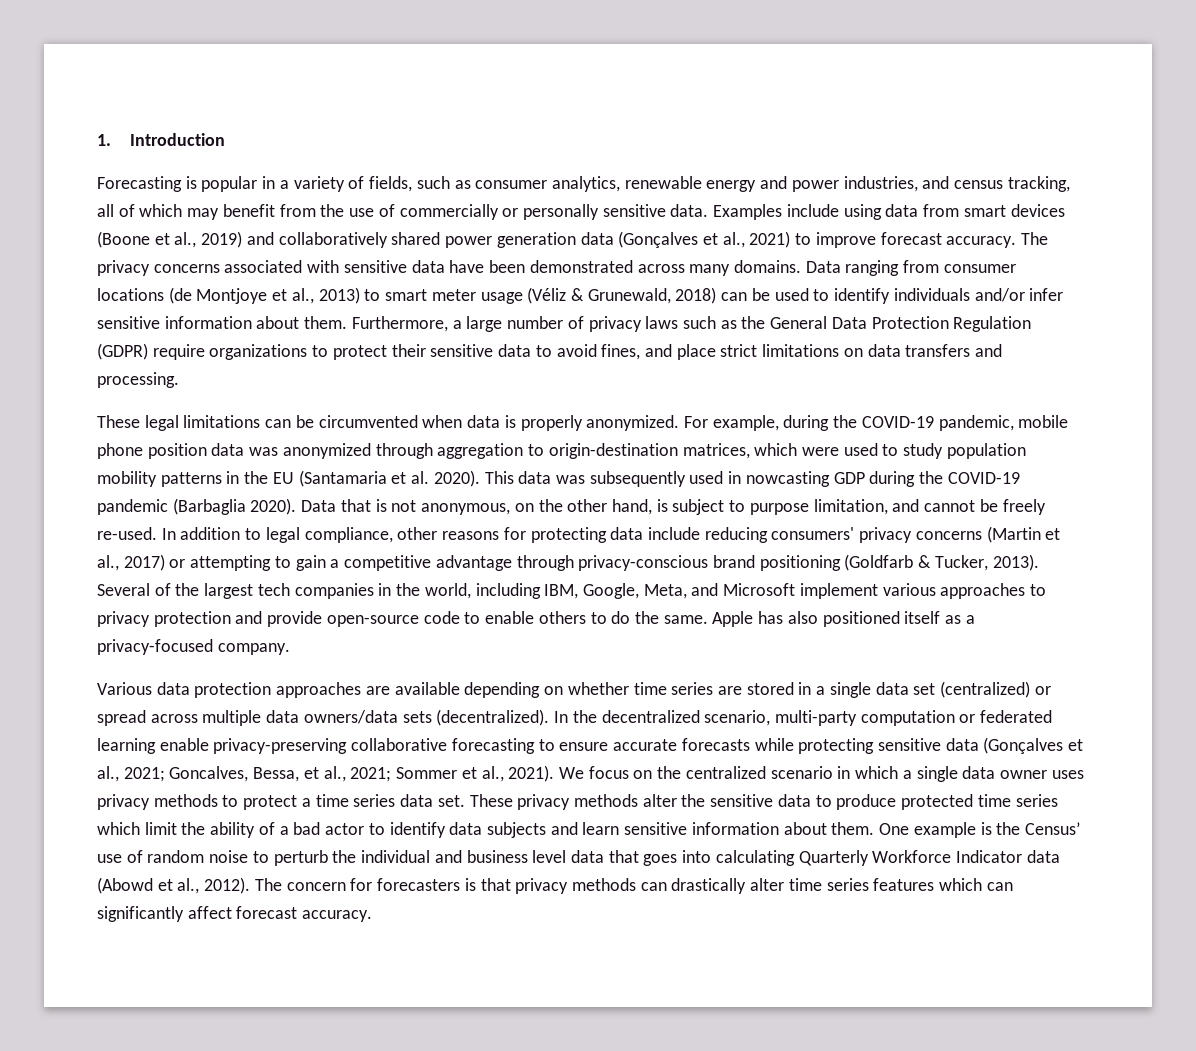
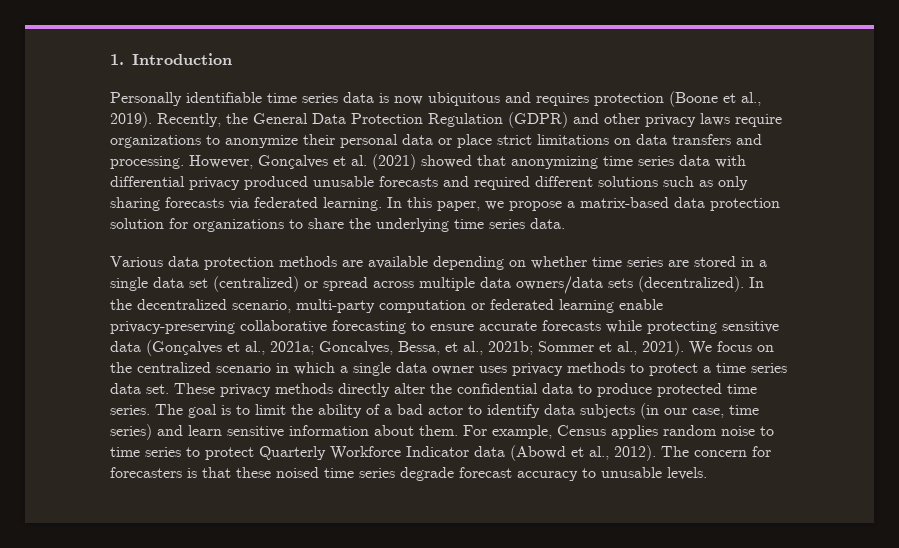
- Forecasting is popular in a variety of fields, such as consumer analytics, renewable energy and power industries, and census tracking, all of which may benefit from the use of commercially or personally sensitive data. Examples include using data from smart devices (Boone et al., 2019) and collaboratively shared power generation data (Gonçalves et al., 2021) to improve forecast accuracy. The privacy concerns associated with sensitive data have been demonstrated across many domains. Data ranging from consumer locations (de Montjoye et al., 2013) to smart meter usage (Véliz & Grunewald, 2018) can be used to identify individuals and/or infer sensitive information about them. Furthermore, a large number of privacy laws such as the General Data Protection Regulation (GDPR) require organizations to protect their sensitive data to avoid fines, and place strict limitations on data transfers and processing.
- These legal limitations can be circumvented when data is properly anonymized. For example, during the COVID-19 pandemic, mobile phone position data was anonymized through aggregation to origin-destination matrices, which were used to study population mobility patterns in the EU (Santamaria et al. 2020). This data was subsequently used in nowcasting GDP during the COVID-19 pandemic (Barbaglia 2020). Data that is not anonymous, on the other hand, is subject to purpose limitation, and cannot be freely re-used. In addition to legal compliance, other reasons for protecting data include reducing consumers' privacy concerns (Martin et al., 2017) or attempting to gain a competitive advantage through privacy-conscious brand positioning (Goldfarb & Tucker, 2013). Several of the largest tech companies in the world, including IBM, Google, Meta, and Microsoft implement various approaches to privacy protection and provide open-source code to enable others to do the same. Apple has also positioned itself as a privacy-focused company.
+ Personally identifiable time series data is now ubiquitous and requires protection (Boone et al., 2019). Recently, the General Data Protection Regulation (GDPR) and other privacy laws require organizations to anonymize their personal data or place strict limitations on data transfers and processing. However, Gonçalves et al. (2021) showed that anonymizing time series data with differential privacy produced unusable forecasts and required different solutions such as only sharing forecasts via federated learning. In this paper, we propose a matrix-based data protection solution for organizations to share the underlying time series data.
- Various data protection approaches are available depending on whether time series are stored in a single data set (centralized) or spread across multiple data owners/data sets (decentralized).
+ Various data protection methods are available depending on whether time series are stored in a single data set (centralized) or spread across multiple data owners/data sets (decentralized).
- In the decentralized scenario, multi-party computation or federated learning enable privacy-preserving collaborative forecasting to ensure accurate forecasts while protecting sensitive data (Gonçalves et al., 2021; Goncalves, Bessa, et al., 2021; Sommer et al., 2021).
+ In the decentralized scenario, multi-party computation or federated learning enable privacy-preserving collaborative forecasting to ensure accurate forecasts while protecting sensitive data (Gonçalves et al., 2021a; Goncalves, Bessa, et al., 2021b; Sommer et al., 2021).
- These privacy methods alter the sensitive data to produce protected time series which limit the ability of a bad actor to identify data subjects and learn sensitive information about them.
+ These privacy methods directly alter the confidential data to produce protected time series. The goal is to limit the ability of a bad actor to identify data subjects (in our case, time series) and learn sensitive information about them.
- One example is the Census’ use of random noise to perturb the individual and business level data that goes into calculating Quarterly Workforce Indicator data (Abowd et al., 2012).
+ For example, Census applies random noise to time series to protect Quarterly Workforce Indicator data (Abowd et al., 2012).
- The concern for forecasters is that privacy methods can drastically alter time series features which can significantly affect forecast accuracy.
+ The concern for forecasters is that these noised time series degrade forecast accuracy to unusable levels.

